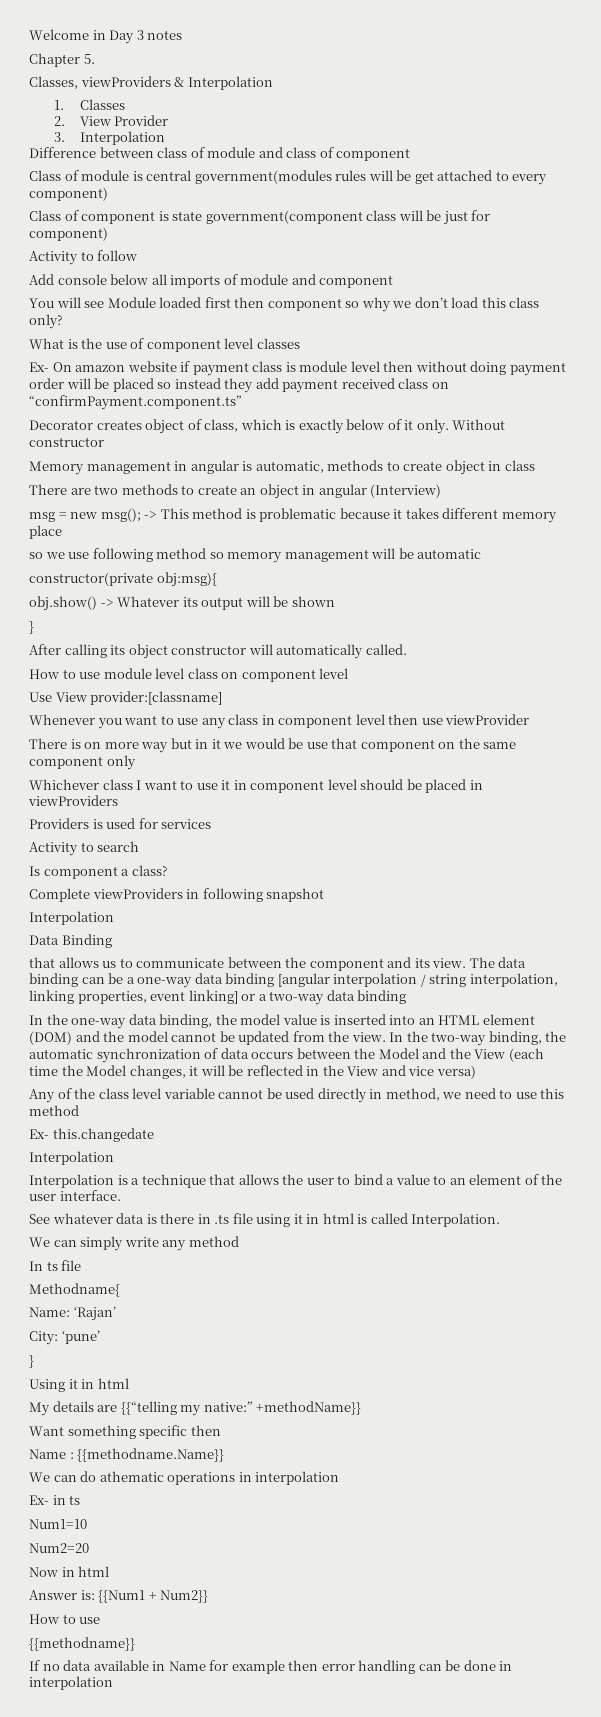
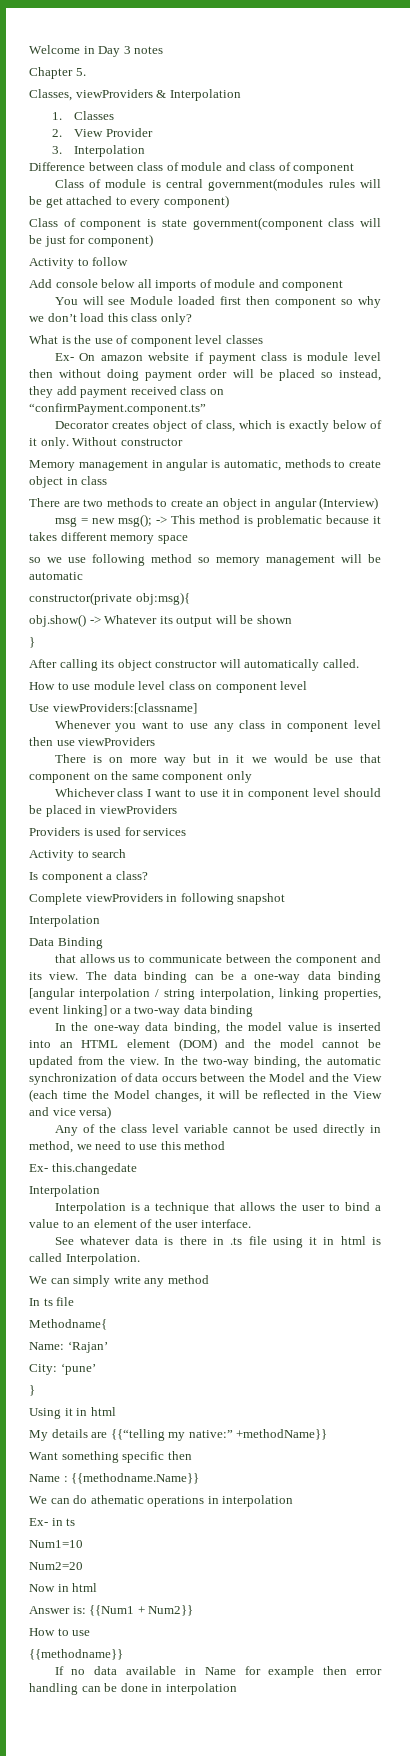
- Ex- On amazon website if payment class is module level then without doing payment order will be placed so instead they add payment received class on “confirmPayment.component.ts”
+ Ex- On amazon website if payment class is module level then without doing payment order will be placed so instead, they add payment received class on “confirmPayment.component.ts”
- msg = new msg(); -> This method is problematic because it takes different memory place
+ msg = new msg(); -> This method is problematic because it takes different memory space
- Use View provider:[classname]
+ Use viewProviders:[classname]
- Whenever you want to use any class in component level then use viewProvider
+ Whenever you want to use any class in component level then use viewProviders

